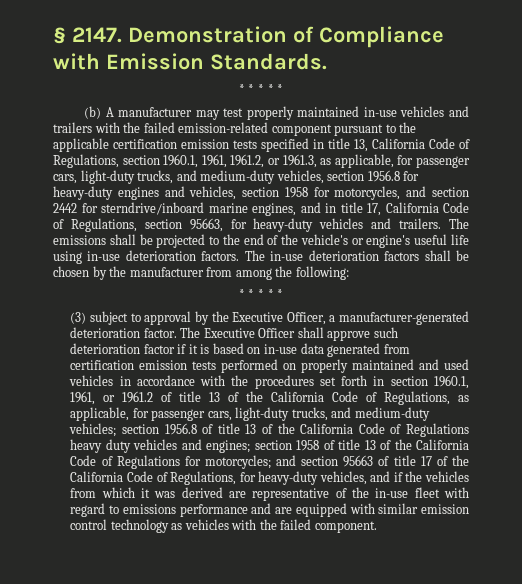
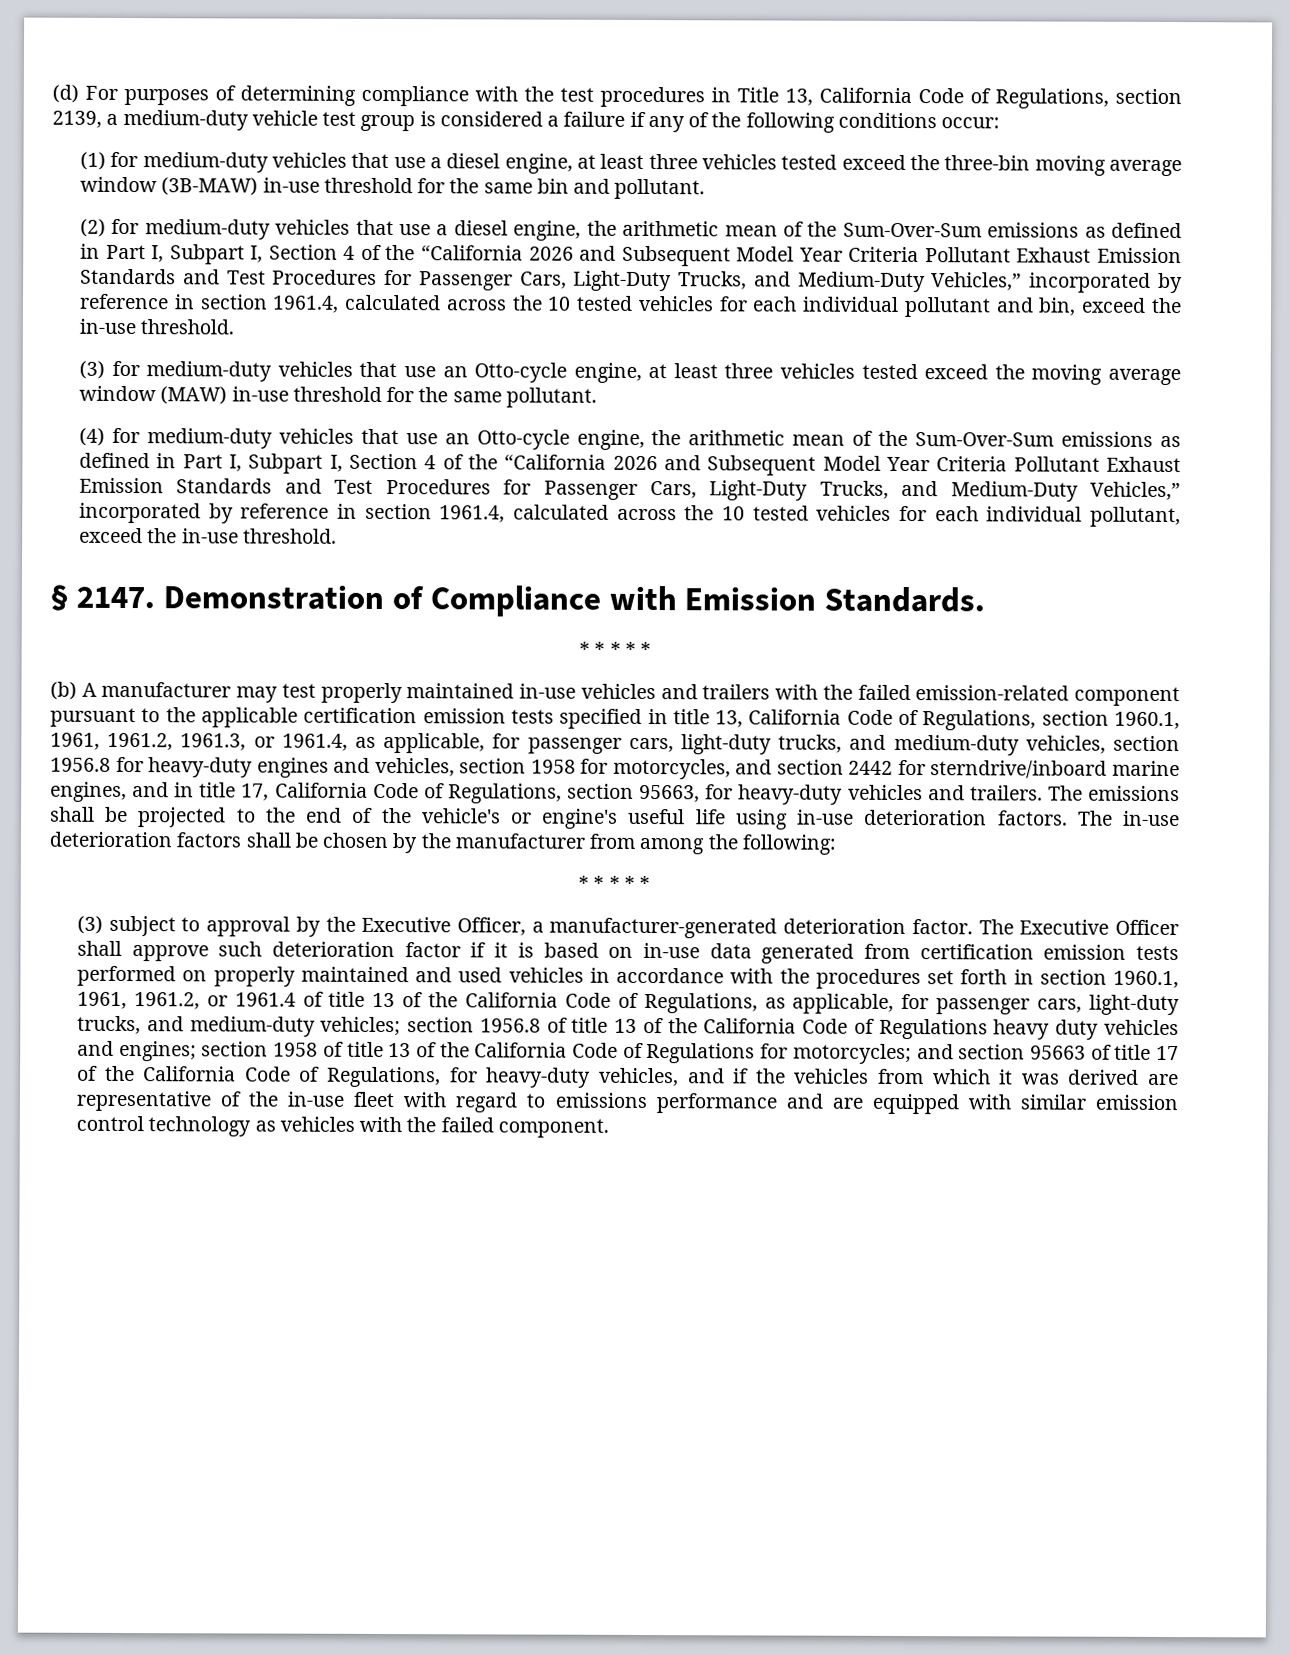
+ (d) For purposes of determining compliance with the test procedures in Title 13, California Code of Regulations, section 2139, a medium-duty vehicle test group is considered a failure if any of the following conditions occur:
+ (1) for medium-duty vehicles that use a diesel engine, at least three vehicles tested exceed the three-bin moving average window (3B-MAW) in-use threshold for the same bin and pollutant.
+ (2) for medium-duty vehicles that use a diesel engine, the arithmetic mean of the Sum-Over-Sum emissions as defined in Part I, Subpart I, Section 4 of the “California 2026 and Subsequent Model Year Criteria Pollutant Exhaust Emission Standards and Test Procedures for Passenger Cars, Light-Duty Trucks, and Medium-Duty Vehicles,” incorporated by reference in section 1961.4, calculated across the 10 tested vehicles for each individual pollutant and bin, exceed the in-use threshold.
+ (3) for medium-duty vehicles that use an Otto-cycle engine, at least three vehicles tested exceed the moving average window (MAW) in-use threshold for the same pollutant.
+ (4) for medium-duty vehicles that use an Otto-cycle engine, the arithmetic mean of the Sum-Over-Sum emissions as defined in Part I, Subpart I, Section 4 of the “California 2026 and Subsequent Model Year Criteria Pollutant Exhaust Emission Standards and Test Procedures for Passenger Cars, Light-Duty Trucks, and Medium-Duty Vehicles,” incorporated by reference in section 1961.4, calculated across the 10 tested vehicles for each individual pollutant, exceed the in-use threshold.
- (b) A manufacturer may test properly maintained in-use vehicles and trailers with the failed emission-related component pursuant to the applicable certification emission tests specified in title 13, California Code of Regulations, section 1960.1, 1961, 1961.2, or 1961.3, as applicable, for passenger cars, light-duty trucks, and medium-duty vehicles, section 1956.8 for heavy-duty engines and vehicles, section 1958 for motorcycles, and section 2442 for sterndrive/inboard marine engines, and in title 17, California Code of Regulations, section 95663, for heavy-duty vehicles and trailers.
+ (b) A manufacturer may test properly maintained in-use vehicles and trailers with the failed emission-related component pursuant to the applicable certification emission tests specified in title 13, California Code of Regulations, section 1960.1, 1961, 1961.2, 1961.3, or 1961.4, as applicable, for passenger cars, light-duty trucks, and medium-duty vehicles, section 1956.8 for heavy-duty engines and vehicles, section 1958 for motorcycles, and section 2442 for sterndrive/inboard marine engines, and in title 17, California Code of Regulations, section 95663, for heavy-duty vehicles and trailers.
- The Executive Officer shall approve such deterioration factor if it is based on in-use data generated from certification emission tests performed on properly maintained and used vehicles in accordance with the procedures set forth in section 1960.1, 1961, or 1961.2 of title 13 of the California Code of Regulations, as applicable, for passenger cars, light-duty trucks, and medium-duty vehicles;
+ The Executive Officer shall approve such deterioration factor if it is based on in-use data generated from certification emission tests performed on properly maintained and used vehicles in accordance with the procedures set forth in section 1960.1, 1961, 1961.2, or 1961.4 of title 13 of the California Code of Regulations, as applicable, for passenger cars, light-duty trucks, and medium-duty vehicles;

